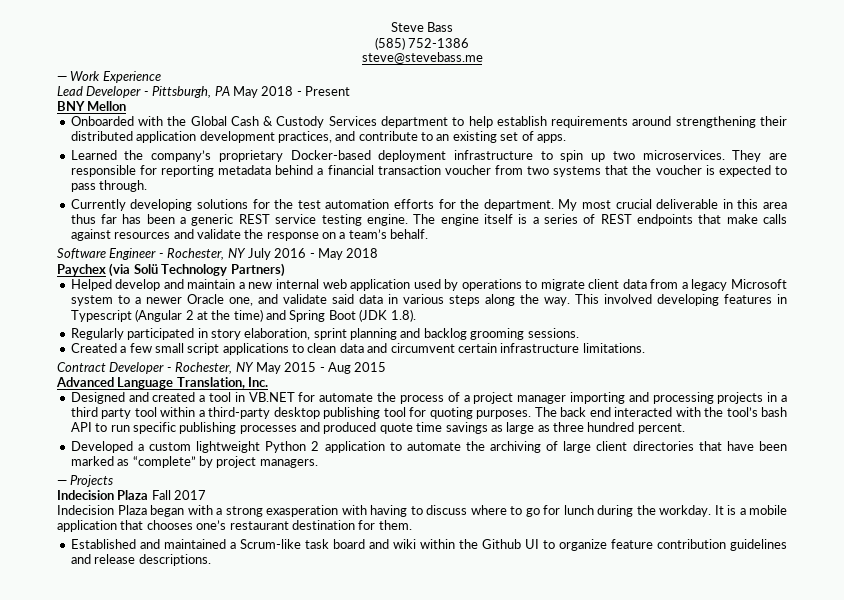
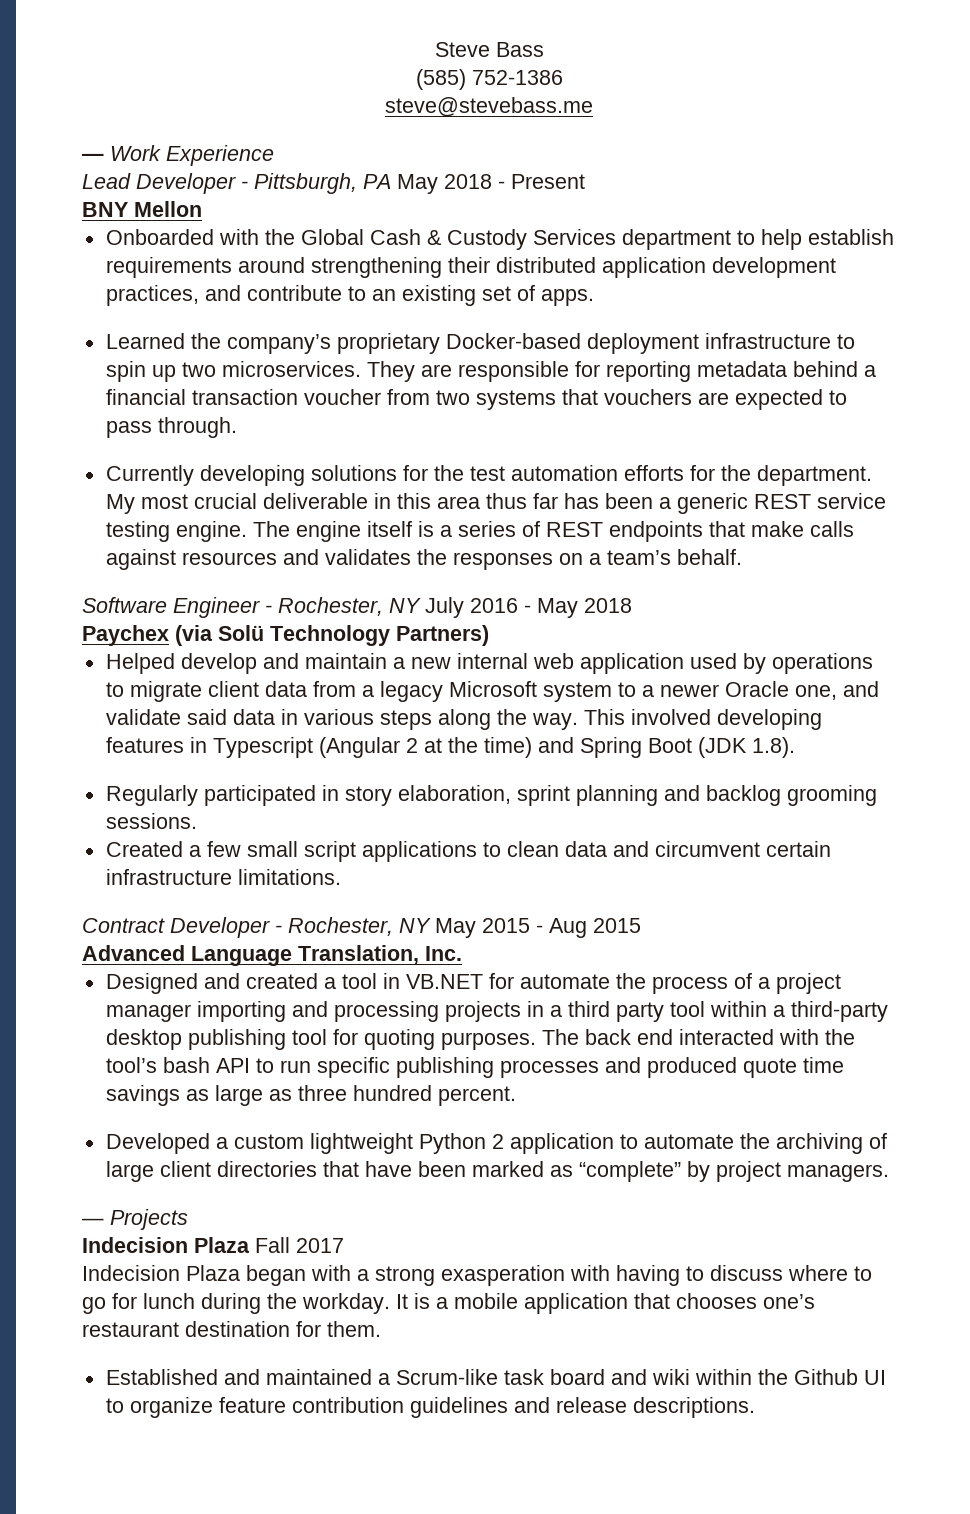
- They are responsible for reporting metadata behind a financial transaction voucher from two systems that the voucher is expected to pass through.
+ They are responsible for reporting metadata behind a financial transaction voucher from two systems that vouchers are expected to pass through.
- The engine itself is a series of REST endpoints that make calls against resources and validate the response on a team’s behalf.
+ The engine itself is a series of REST endpoints that make calls against resources and validates the responses on a team’s behalf.

